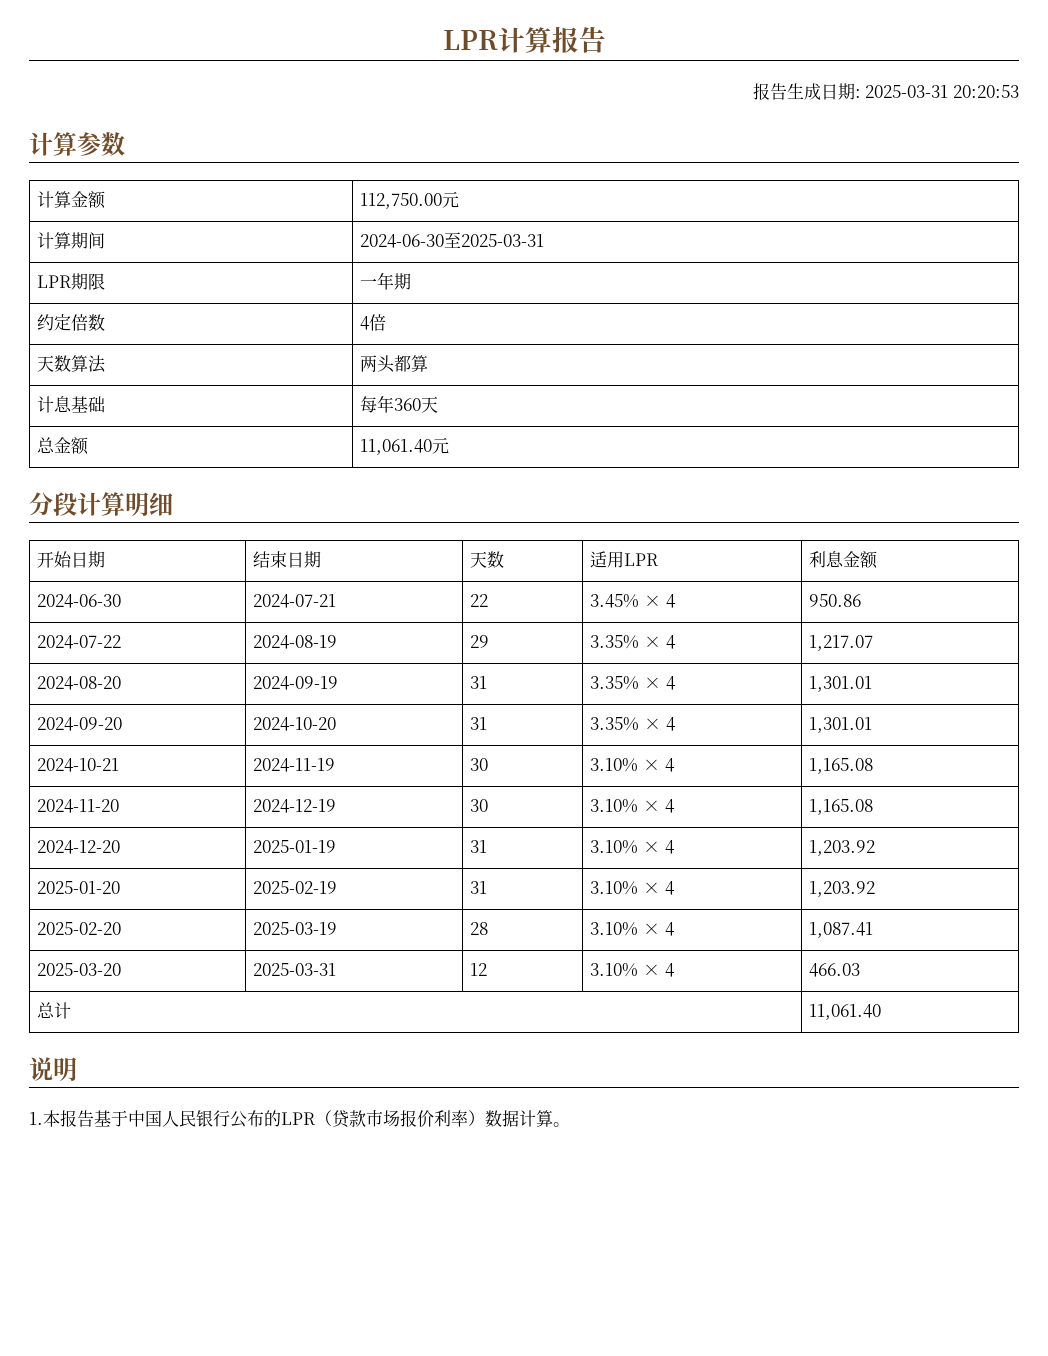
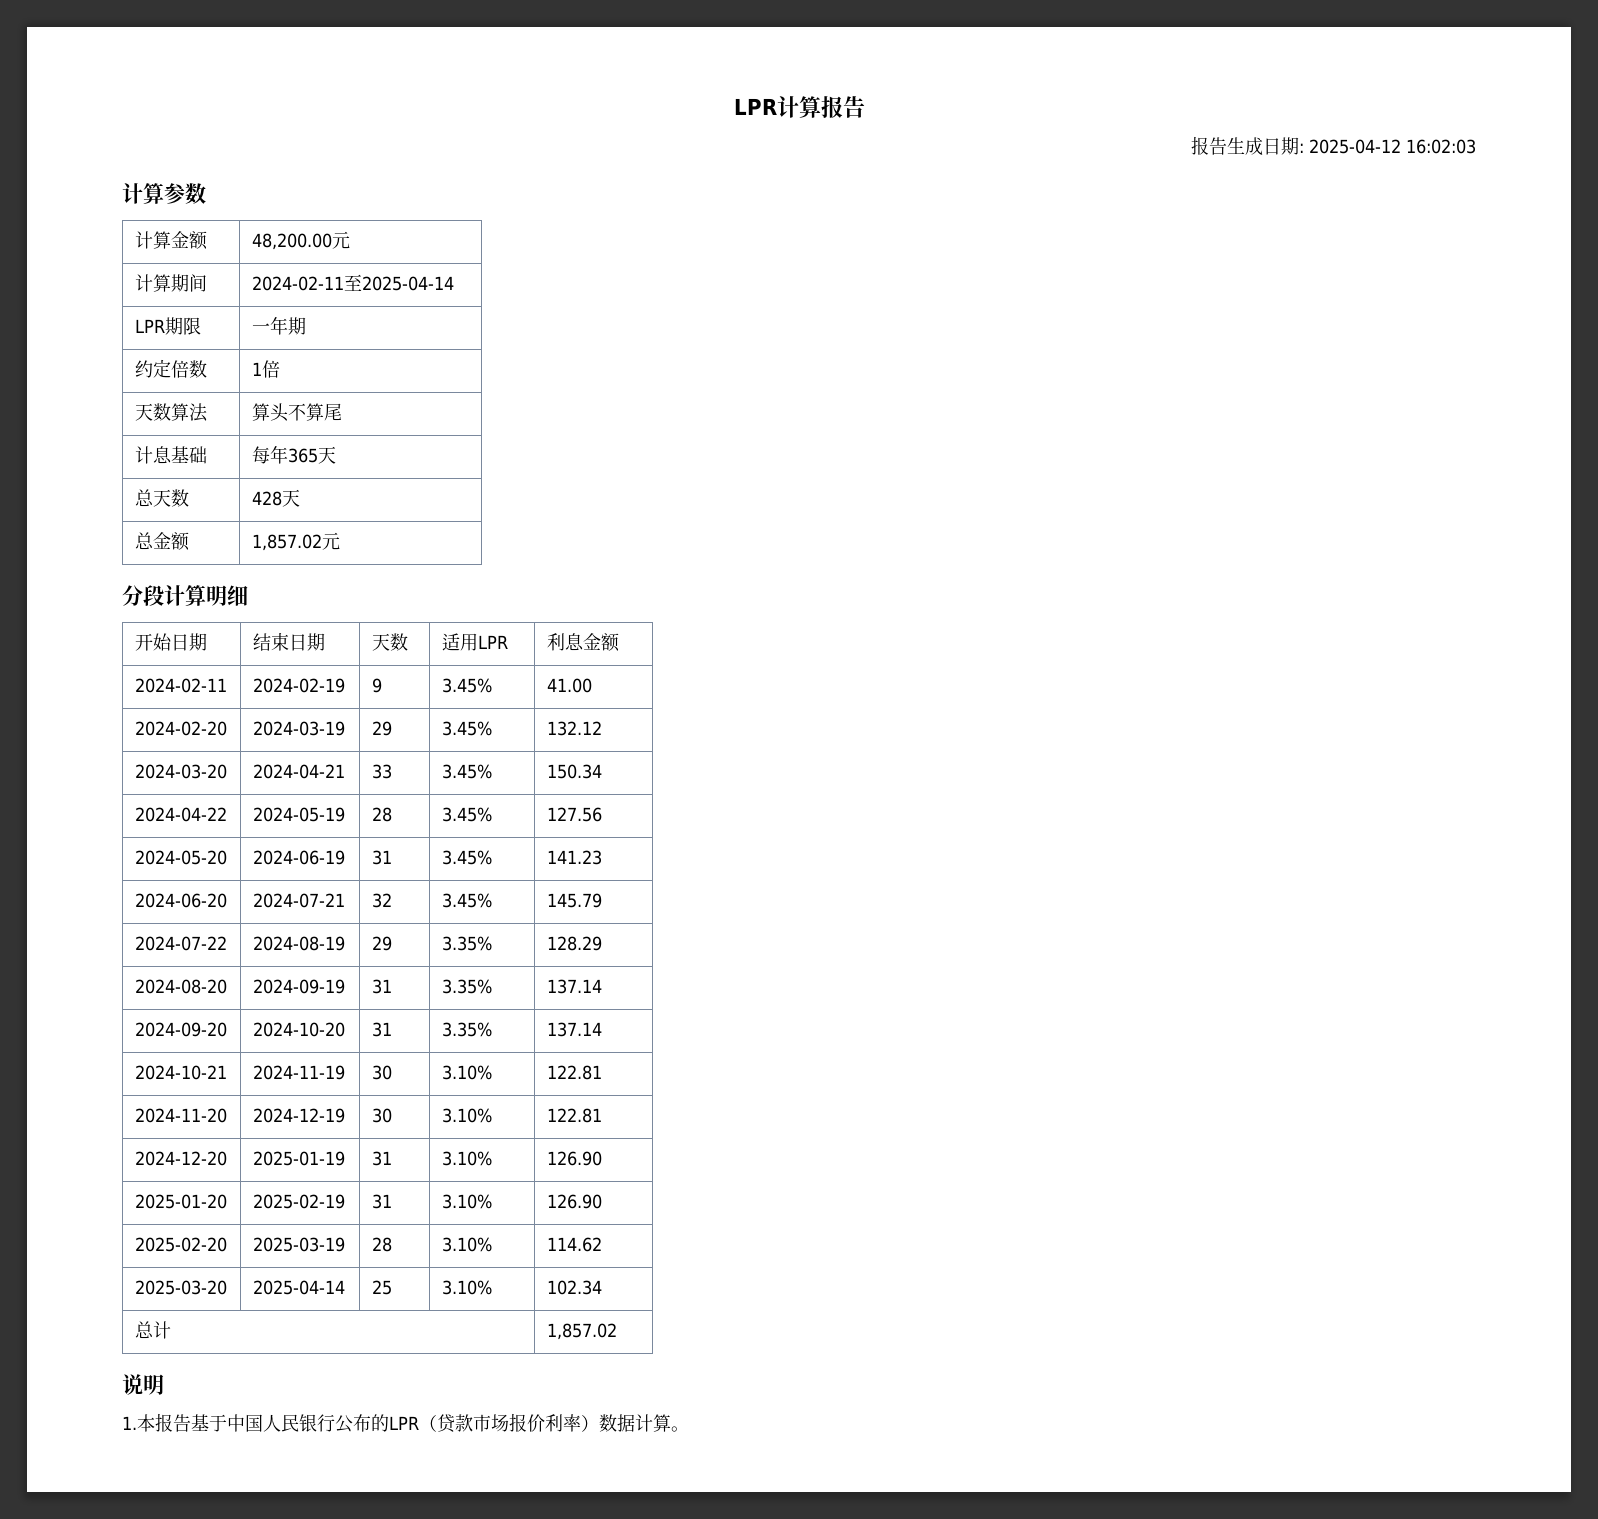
- 报告生成日期: 2025-03-31 20:20:53
+ 报告生成日期: 2025-04-12 16:02:03
- 计算金额 | 112,750.00元
+ 计算金额 | 48,200.00元
- 计算期间 | 2024-06-30至2025-03-31
+ 计算期间 | 2024-02-11至2025-04-14
- 约定倍数 | 4倍
+ 约定倍数 | 1倍
- 天数算法 | 两头都算
+ 天数算法 | 算头不算尾
- 计息基础 | 每年360天
+ 计息基础 | 每年365天
+ 总天数 | 428天
- 总金额 | 11,061.40元
+ 总金额 | 1,857.02元
- 2024-06-30 | 2024-07-21 | 22 | 3.45% × 4 | 950.86
+ 2024-02-11 | 2024-02-19 | 9 | 3.45% | 41.00
+ 2024-02-20 | 2024-03-19 | 29 | 3.45% | 132.12
+ 2024-03-20 | 2024-04-21 | 33 | 3.45% | 150.34
+ 2024-04-22 | 2024-05-19 | 28 | 3.45% | 127.56
+ 2024-05-20 | 2024-06-19 | 31 | 3.45% | 141.23
+ 2024-06-20 | 2024-07-21 | 32 | 3.45% | 145.79
- 2024-07-22 | 2024-08-19 | 29 | 3.35% × 4 | 1,217.07
+ 2024-07-22 | 2024-08-19 | 29 | 3.35% | 128.29
- 2024-08-20 | 2024-09-19 | 31 | 3.35% × 4 | 1,301.01
+ 2024-08-20 | 2024-09-19 | 31 | 3.35% | 137.14
- 2024-09-20 | 2024-10-20 | 31 | 3.35% × 4 | 1,301.01
+ 2024-09-20 | 2024-10-20 | 31 | 3.35% | 137.14
- 2024-10-21 | 2024-11-19 | 30 | 3.10% × 4 | 1,165.08
+ 2024-10-21 | 2024-11-19 | 30 | 3.10% | 122.81
- 2024-11-20 | 2024-12-19 | 30 | 3.10% × 4 | 1,165.08
+ 2024-11-20 | 2024-12-19 | 30 | 3.10% | 122.81
- 2024-12-20 | 2025-01-19 | 31 | 3.10% × 4 | 1,203.92
+ 2024-12-20 | 2025-01-19 | 31 | 3.10% | 126.90
- 2025-01-20 | 2025-02-19 | 31 | 3.10% × 4 | 1,203.92
+ 2025-01-20 | 2025-02-19 | 31 | 3.10% | 126.90
- 2025-02-20 | 2025-03-19 | 28 | 3.10% × 4 | 1,087.41
+ 2025-02-20 | 2025-03-19 | 28 | 3.10% | 114.62
- 2025-03-20 | 2025-03-31 | 12 | 3.10% × 4 | 466.03
+ 2025-03-20 | 2025-04-14 | 25 | 3.10% | 102.34
- 总计 | 11,061.40
+ 总计 | 1,857.02

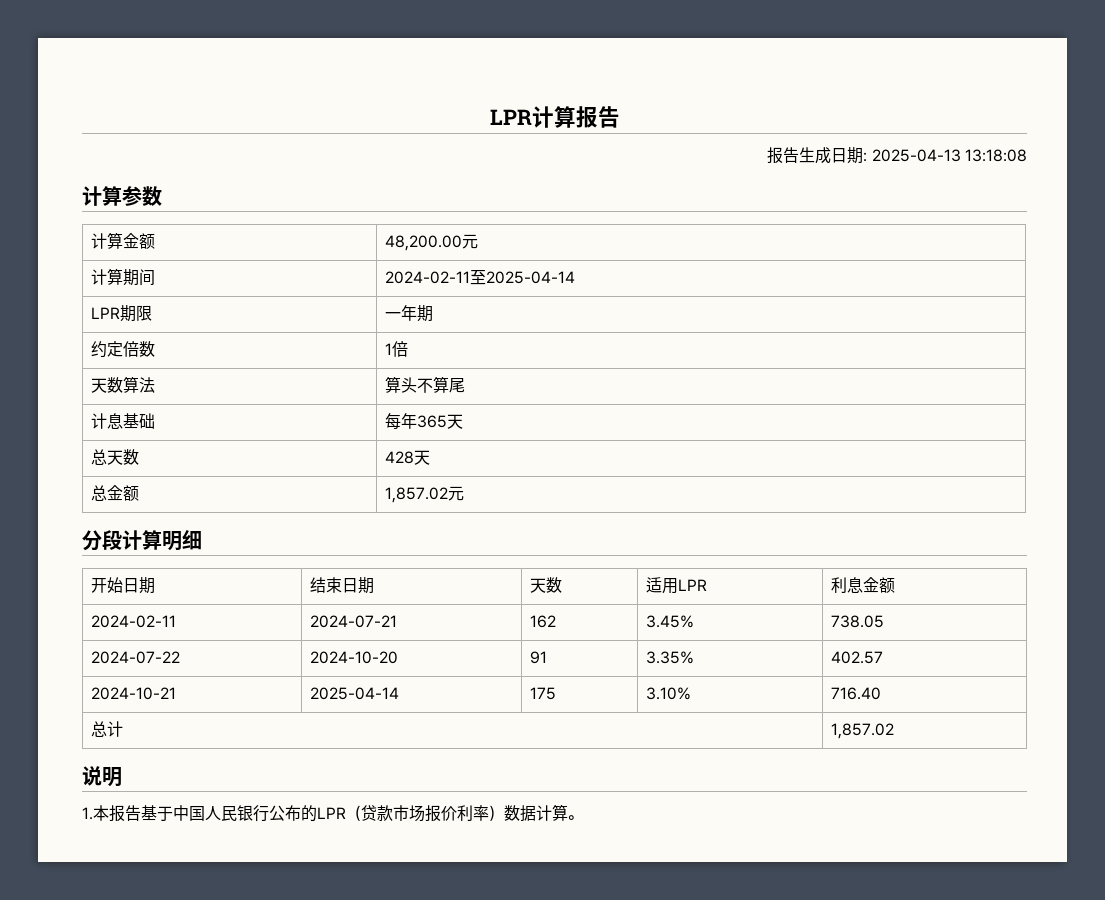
- 报告生成日期: 2025-04-12 16:02:03
+ 报告生成日期: 2025-04-13 13:18:08
- 2024-02-11 | 2024-02-19 | 9 | 3.45% | 41.00
- 2024-02-20 | 2024-03-19 | 29 | 3.45% | 132.12
- 2024-03-20 | 2024-04-21 | 33 | 3.45% | 150.34
- 2024-04-22 | 2024-05-19 | 28 | 3.45% | 127.56
- 2024-05-20 | 2024-06-19 | 31 | 3.45% | 141.23
- 2024-06-20 | 2024-07-21 | 32 | 3.45% | 145.79
+ 2024-02-11 | 2024-07-21 | 162 | 3.45% | 738.05
- 2024-07-22 | 2024-08-19 | 29 | 3.35% | 128.29
- 2024-08-20 | 2024-09-19 | 31 | 3.35% | 137.14
- 2024-09-20 | 2024-10-20 | 31 | 3.35% | 137.14
+ 2024-07-22 | 2024-10-20 | 91 | 3.35% | 402.57
- 2024-10-21 | 2024-11-19 | 30 | 3.10% | 122.81
- 2024-11-20 | 2024-12-19 | 30 | 3.10% | 122.81
- 2024-12-20 | 2025-01-19 | 31 | 3.10% | 126.90
- 2025-01-20 | 2025-02-19 | 31 | 3.10% | 126.90
- 2025-02-20 | 2025-03-19 | 28 | 3.10% | 114.62
- 2025-03-20 | 2025-04-14 | 25 | 3.10% | 102.34
+ 2024-10-21 | 2025-04-14 | 175 | 3.10% | 716.40

